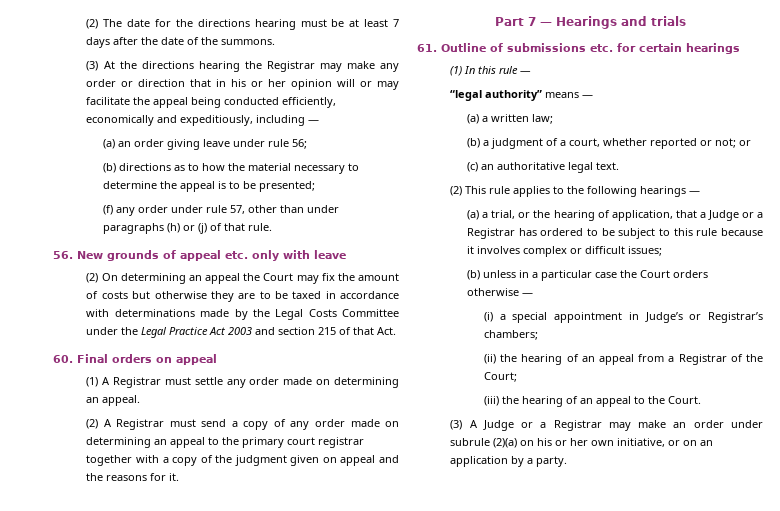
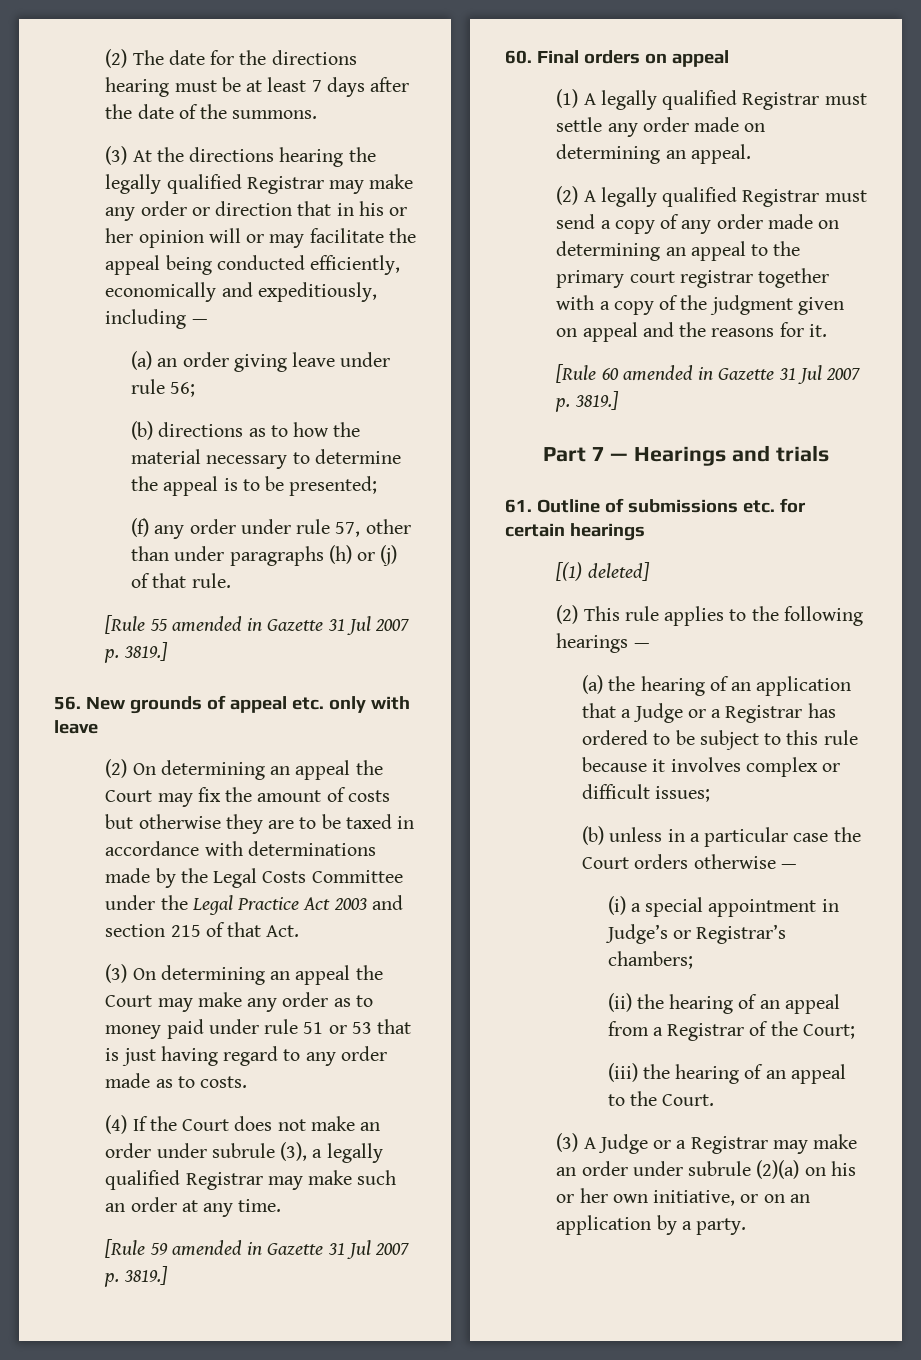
- (3) At the directions hearing the Registrar may make any order or direction that in his or her opinion will or may facilitate the appeal being conducted efficiently, economically and expeditiously, including —
+ (3) At the directions hearing the legally qualified Registrar may make any order or direction that in his or her opinion will or may facilitate the appeal being conducted efficiently, economically and expeditiously, including —
+ [Rule 55 amended in Gazette 31 Jul 2007 p. 3819.]
+ (3) On determining an appeal the Court may make any order as to money paid under rule 51 or 53 that is just having regard to any order made as to costs.
+ (4) If the Court does not make an order under subrule (3), a legally qualified Registrar may make such an order at any time.
+ [Rule 59 amended in Gazette 31 Jul 2007 p. 3819.]
- (1) A Registrar must settle any order made on determining an appeal.
+ (1) A legally qualified Registrar must settle any order made on determining an appeal.
- (2) A Registrar must send a copy of any order made on determining an appeal to the primary court registrar together with a copy of the judgment given on appeal and the reasons for it.
+ (2) A legally qualified Registrar must send a copy of any order made on determining an appeal to the primary court registrar together with a copy of the judgment given on appeal and the reasons for it.
+ [Rule 60 amended in Gazette 31 Jul 2007 p. 3819.]
- (1) In this rule —
- “legal authority” means —
- (a) a written law;
- (b) a judgment of a court, whether reported or not; or
- (c) an authoritative legal text.
+ [(1) deleted]
- (a) a trial, or the hearing of application, that a Judge or a Registrar has ordered to be subject to this rule because it involves complex or difficult issues;
+ (a) the hearing of an application that a Judge or a Registrar has ordered to be subject to this rule because it involves complex or difficult issues;

